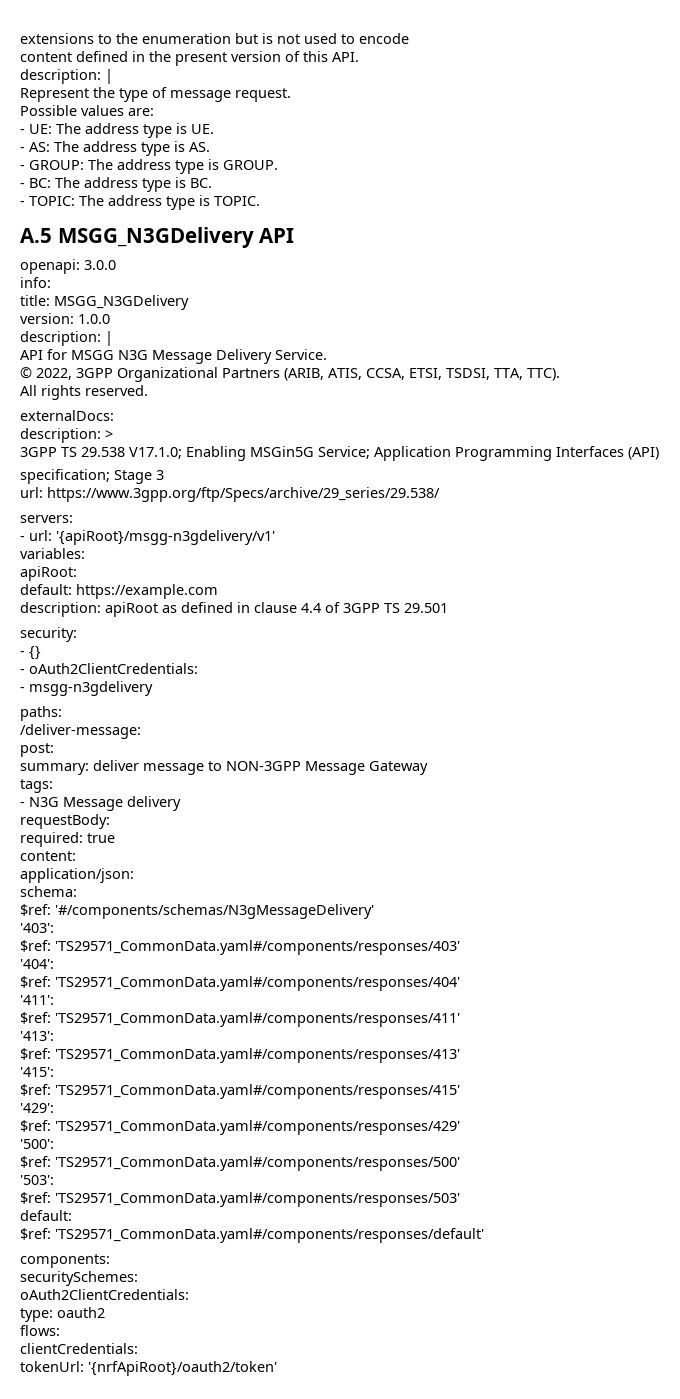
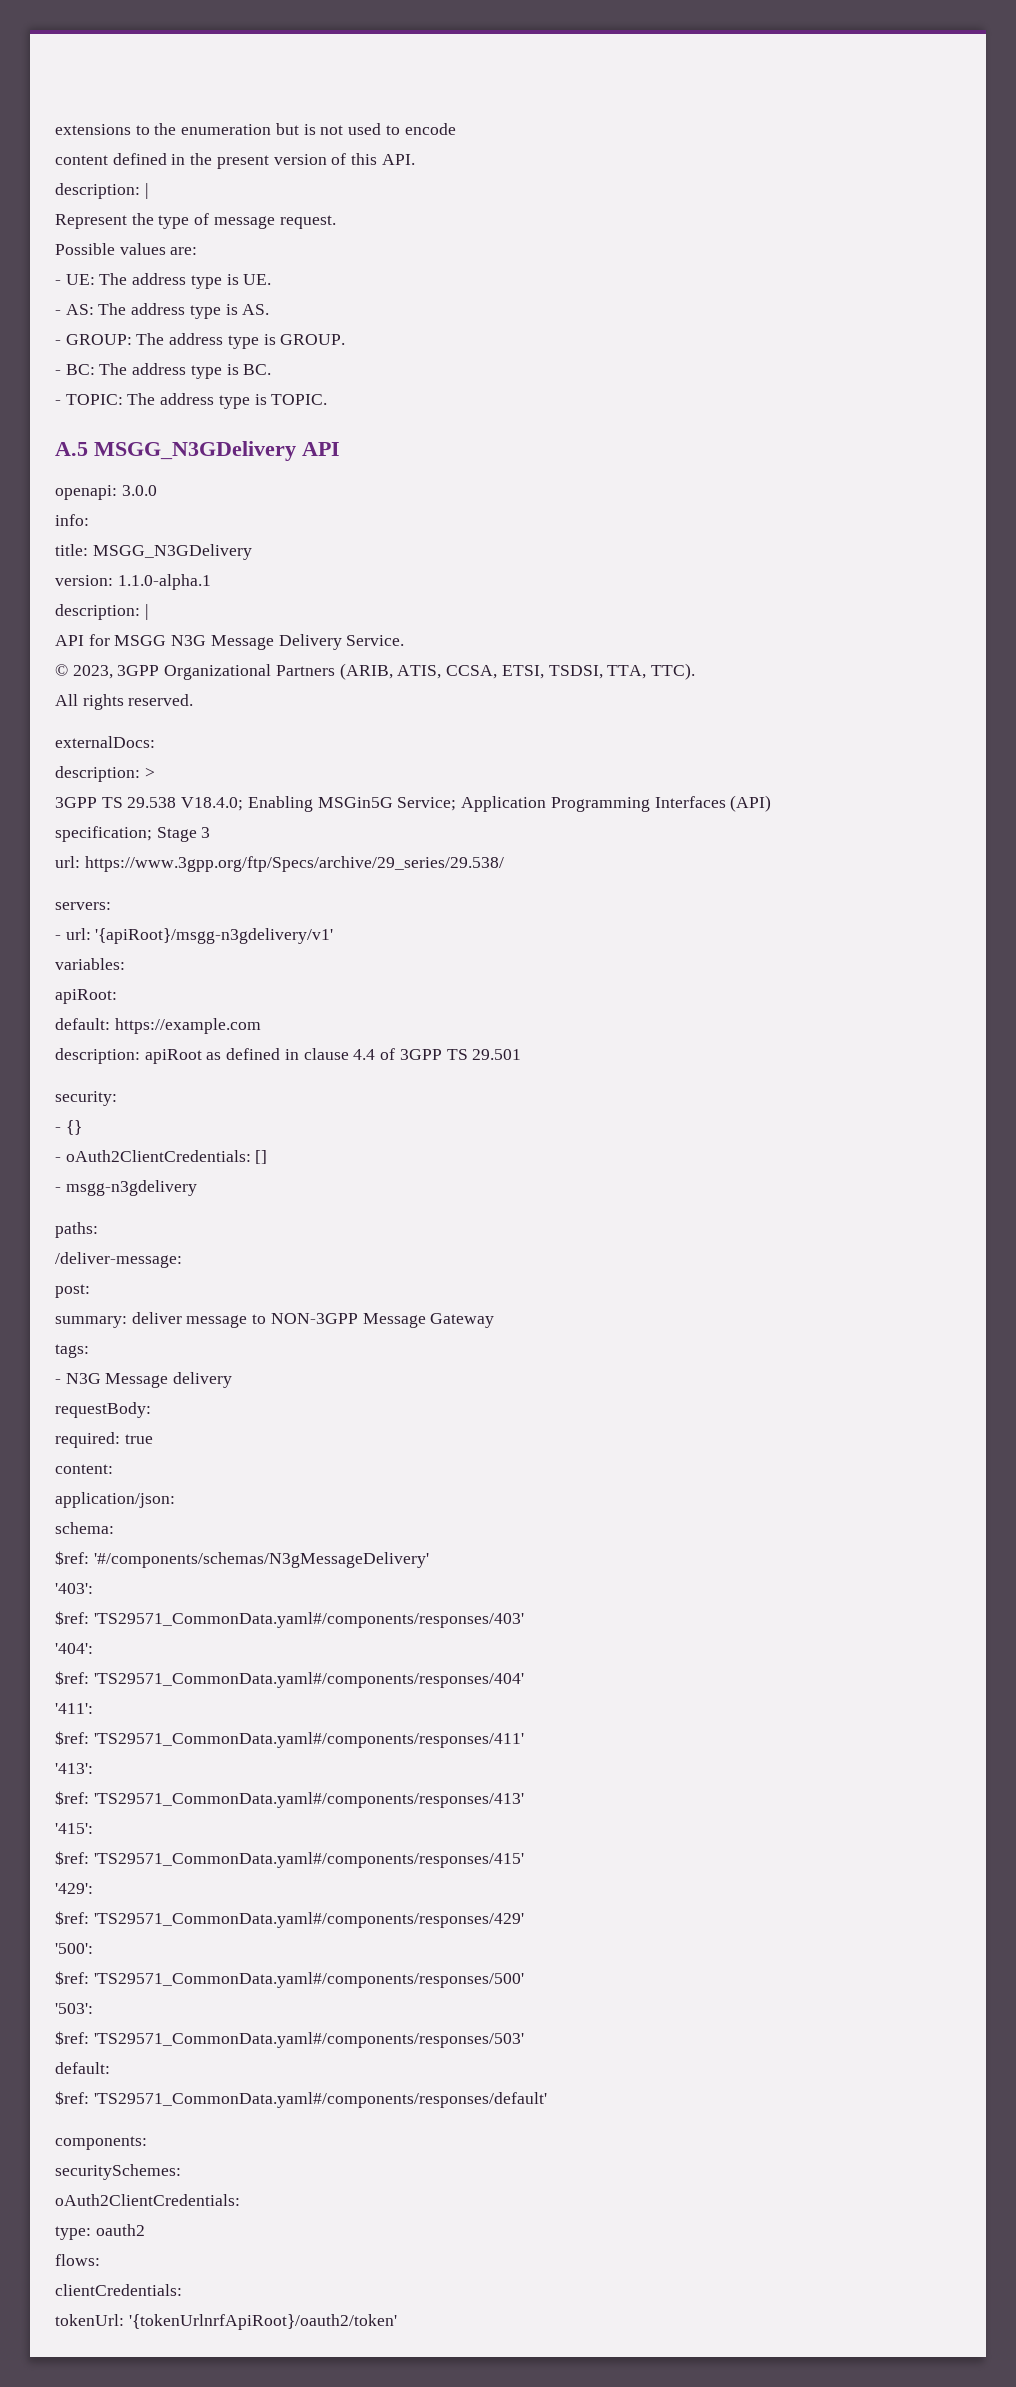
- version: 1.0.0
+ version: 1.1.0-alpha.1
- © 2022, 3GPP Organizational Partners (ARIB, ATIS, CCSA, ETSI, TSDSI, TTA, TTC).
+ © 2023, 3GPP Organizational Partners (ARIB, ATIS, CCSA, ETSI, TSDSI, TTA, TTC).
- 3GPP TS 29.538 V17.1.0; Enabling MSGin5G Service; Application Programming Interfaces (API)
+ 3GPP TS 29.538 V18.4.0; Enabling MSGin5G Service; Application Programming Interfaces (API)
- - oAuth2ClientCredentials:
+ - oAuth2ClientCredentials: []
- tokenUrl: '{nrfApiRoot}/oauth2/token'
+ tokenUrl: '{tokenUrlnrfApiRoot}/oauth2/token'

